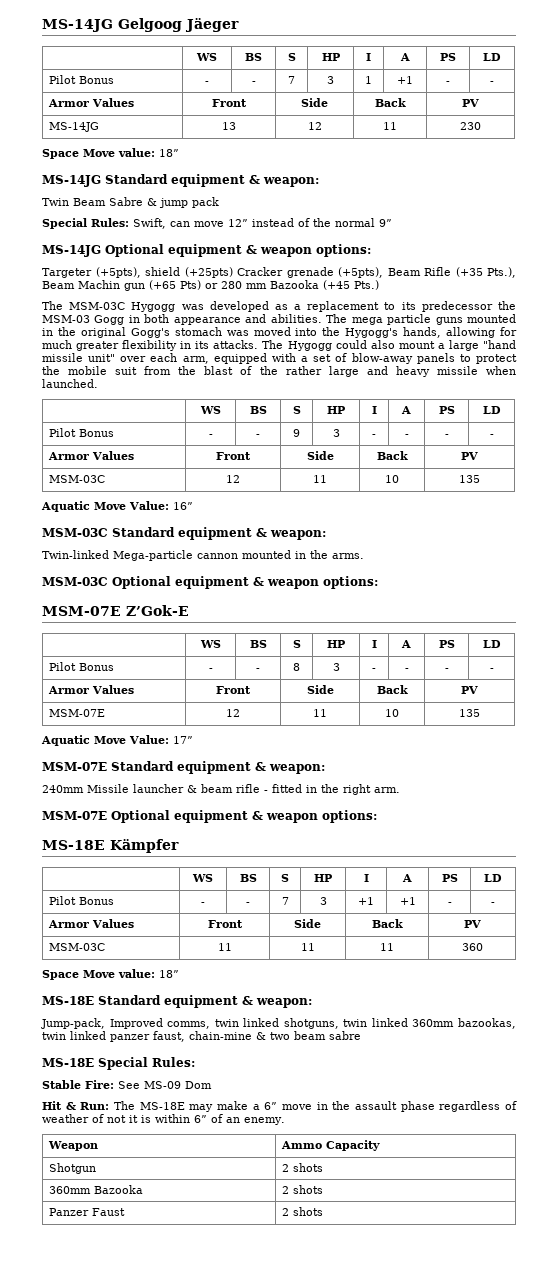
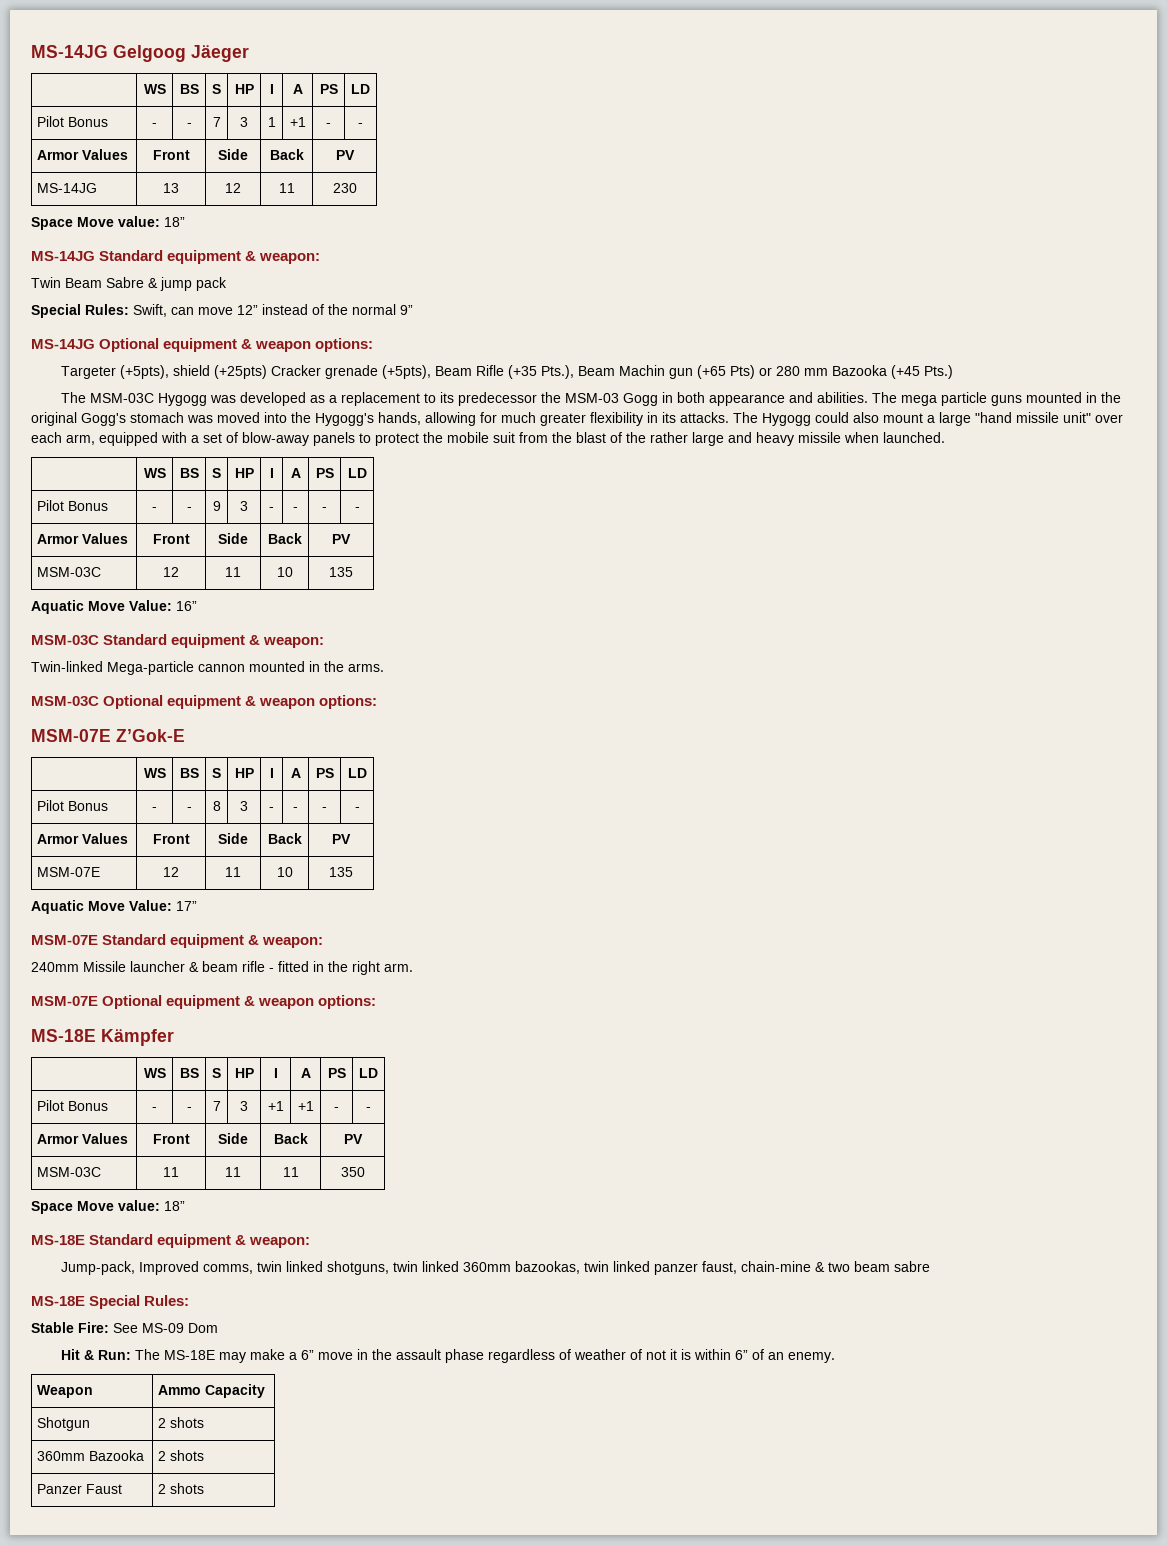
- MSM-03C | 11 | 11 | 11 | 360
+ MSM-03C | 11 | 11 | 11 | 350

